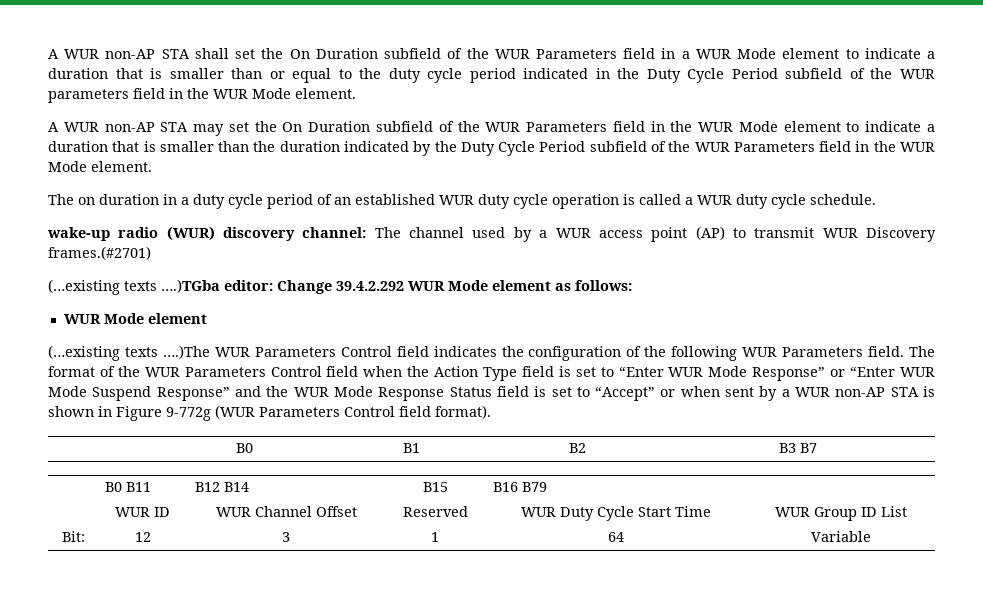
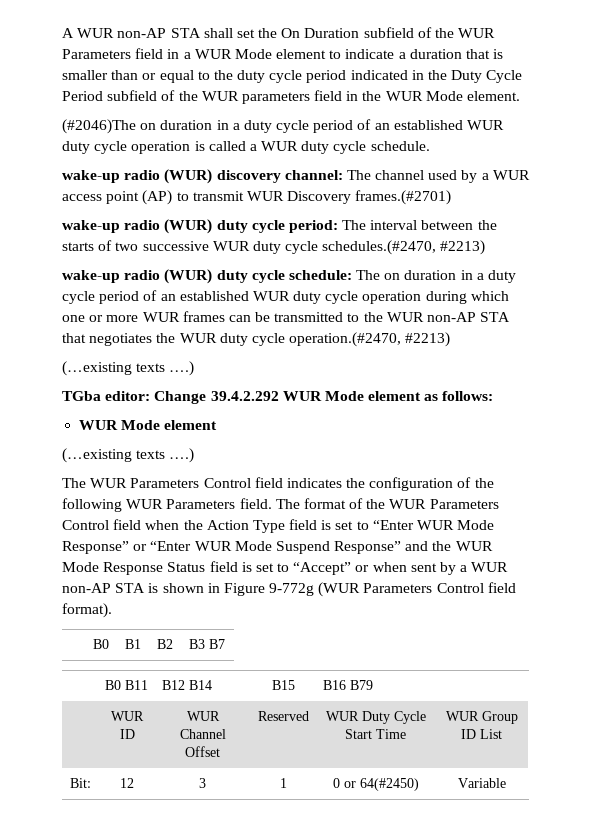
- A WUR non-AP STA may set the On Duration subfield of the WUR Parameters field in the WUR Mode element to indicate a duration that is smaller than the duration indicated by the Duty Cycle Period subfield of the WUR Parameters field in the WUR Mode element.
- The on duration in a duty cycle period of an established WUR duty cycle operation is called a WUR duty cycle schedule.
+ (#2046)The on duration in a duty cycle period of an established WUR duty cycle operation is called a WUR duty cycle schedule.
- (…existing texts ….)TGba editor: Change 39.4.2.292 WUR Mode element as follows:
+ wake-up radio (WUR) duty cycle period: The interval between the starts of two successive WUR duty cycle schedules.(#2470, #2213)
+ wake-up radio (WUR) duty cycle schedule: The on duration in a duty cycle period of an established WUR duty cycle operation during which one or more WUR frames can be transmitted to the WUR non-AP STA that negotiates the WUR duty cycle operation.(#2470, #2213)
+ (…existing texts ….)
+ TGba editor: Change 39.4.2.292 WUR Mode element as follows:
  WUR Mode element
- (…existing texts ….)The WUR Parameters Control field indicates the configuration of the following WUR Parameters field.
+ (…existing texts ….)
+ The WUR Parameters Control field indicates the configuration of the following WUR Parameters field.
- Bit: | 12 | 3 | 1 | 64 | Variable
+ Bit: | 12 | 3 | 1 | 0 or 64(#2450) | Variable

